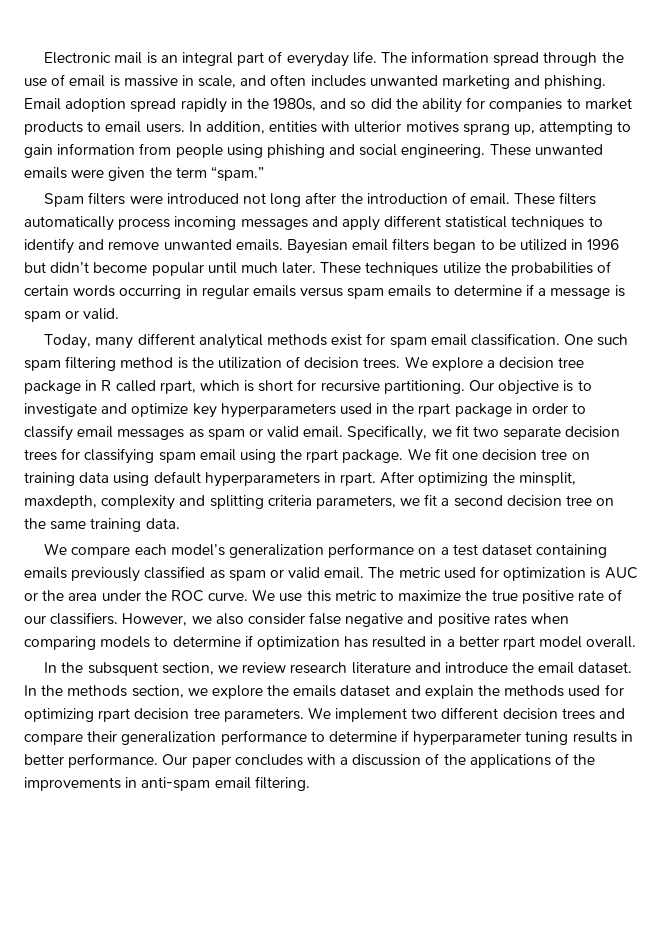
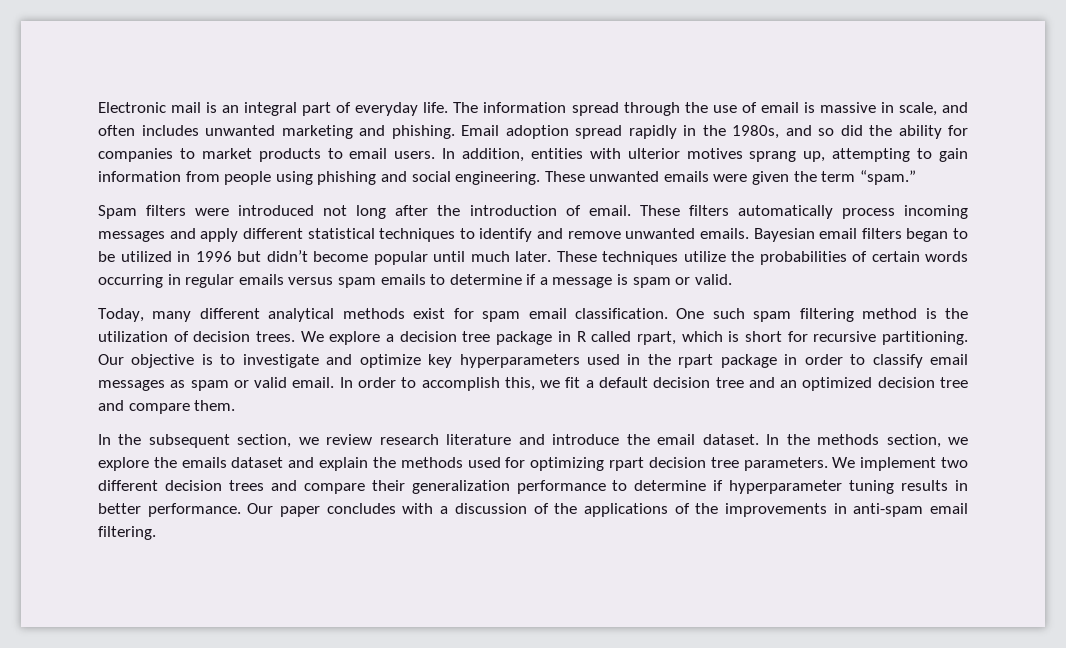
- Specifically, we fit two separate decision trees for classifying spam email using the rpart package. We fit one decision tree on training data using default hyperparameters in rpart. After optimizing the minsplit, maxdepth, complexity and splitting criteria parameters, we fit a second decision tree on the same training data.
- We compare each model’s generalization performance on a test dataset containing emails previously classified as spam or valid email. The metric used for optimization is AUC or the area under the ROC curve. We use this metric to maximize the true positive rate of our classifiers. However, we also consider false negative and positive rates when comparing models to determine if optimization has resulted in a better rpart model overall.
- In the subsquent section, we review research literature and introduce the email dataset.
+ In order to accomplish this, we fit a default decision tree and an optimized decision tree and compare them.
+ In the subsequent section, we review research literature and introduce the email dataset.

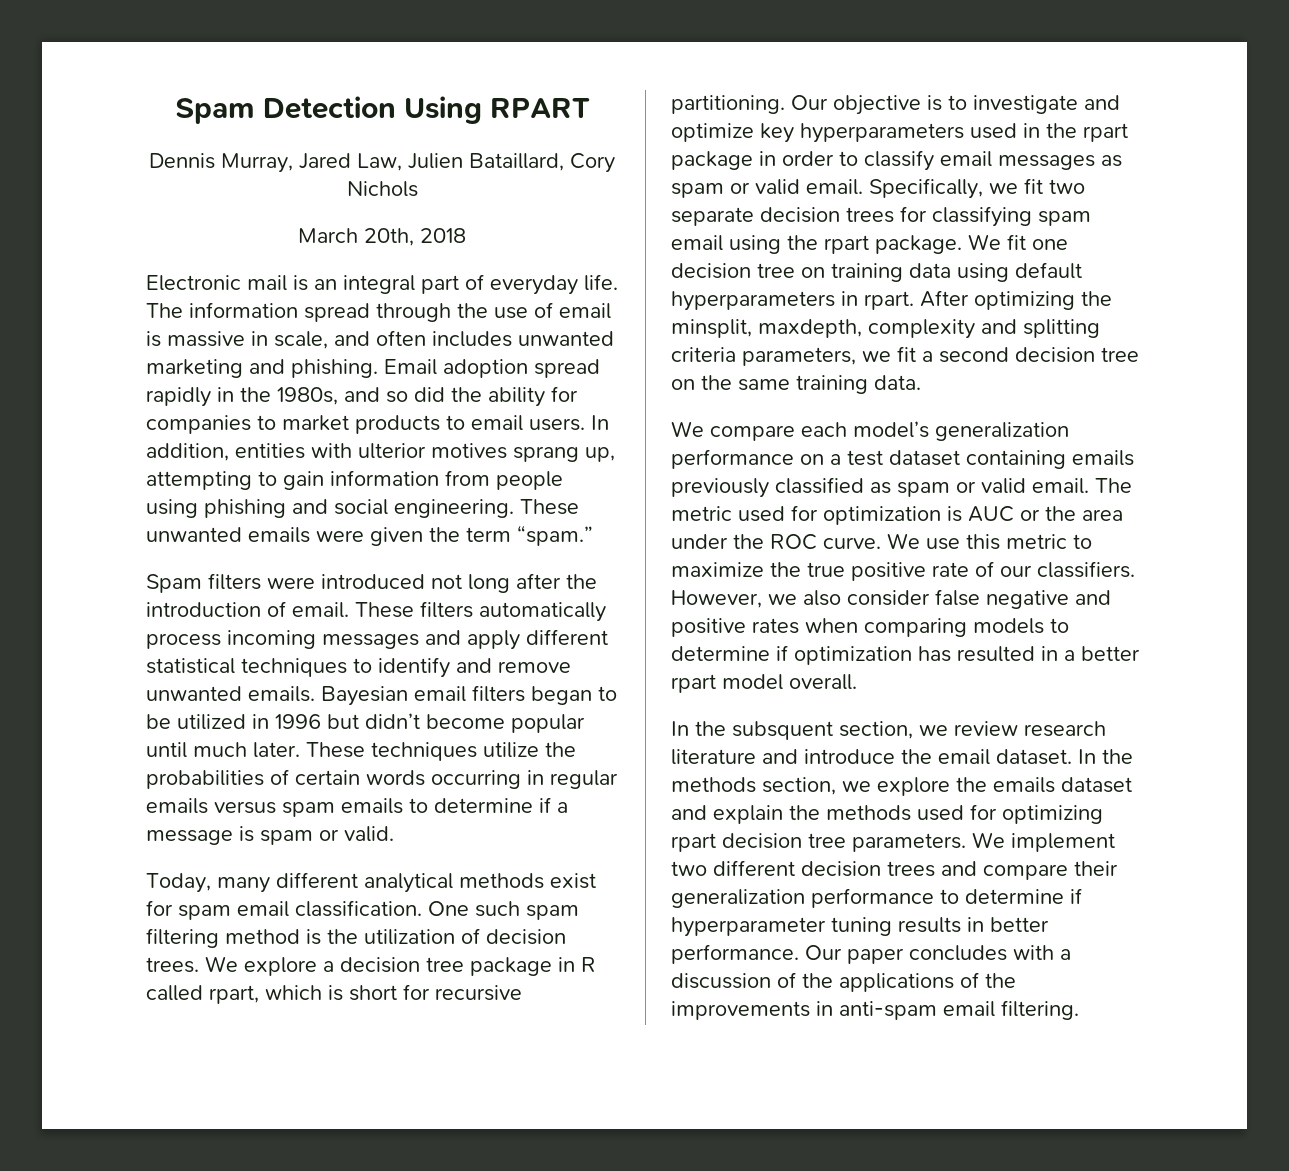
+ Spam Detection Using RPART
+ Dennis Murray, Jared Law, Julien Bataillard, Cory Nichols
+ March 20th, 2018
- In order to accomplish this, we fit a default decision tree and an optimized decision tree and compare them.
- In the subsequent section, we review research literature and introduce the email dataset.
+ Specifically, we fit two separate decision trees for classifying spam email using the rpart package. We fit one decision tree on training data using default hyperparameters in rpart. After optimizing the minsplit, maxdepth, complexity and splitting criteria parameters, we fit a second decision tree on the same training data.
+ We compare each model’s generalization performance on a test dataset containing emails previously classified as spam or valid email. The metric used for optimization is AUC or the area under the ROC curve. We use this metric to maximize the true positive rate of our classifiers. However, we also consider false negative and positive rates when comparing models to determine if optimization has resulted in a better rpart model overall.
+ In the subsquent section, we review research literature and introduce the email dataset.

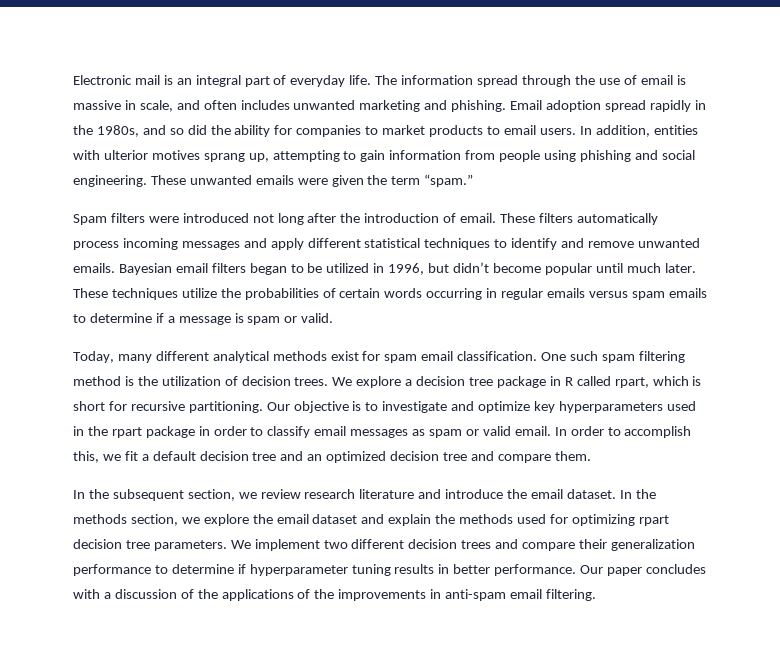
- Spam Detection Using RPART
- Dennis Murray, Jared Law, Julien Bataillard, Cory Nichols
- March 20th, 2018
- Bayesian email filters began to be utilized in 1996 but didn’t become popular until much later.
+ Bayesian email filters began to be utilized in 1996, but didn’t become popular until much later.
- Specifically, we fit two separate decision trees for classifying spam email using the rpart package. We fit one decision tree on training data using default hyperparameters in rpart. After optimizing the minsplit, maxdepth, complexity and splitting criteria parameters, we fit a second decision tree on the same training data.
- We compare each model’s generalization performance on a test dataset containing emails previously classified as spam or valid email. The metric used for optimization is AUC or the area under the ROC curve. We use this metric to maximize the true positive rate of our classifiers. However, we also consider false negative and positive rates when comparing models to determine if optimization has resulted in a better rpart model overall.
- In the subsquent section, we review research literature and introduce the email dataset.
+ In order to accomplish this, we fit a default decision tree and an optimized decision tree and compare them.
+ In the subsequent section, we review research literature and introduce the email dataset.
- In the methods section, we explore the emails dataset and explain the methods used for optimizing rpart decision tree parameters.
+ In the methods section, we explore the email dataset and explain the methods used for optimizing rpart decision tree parameters.

